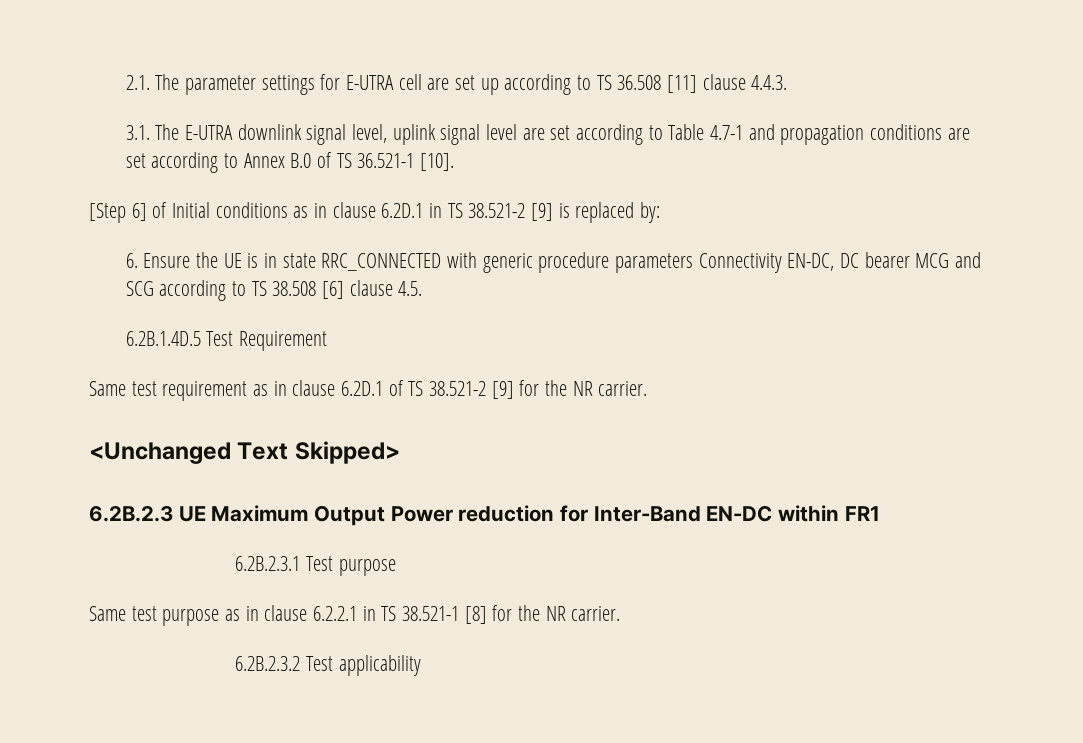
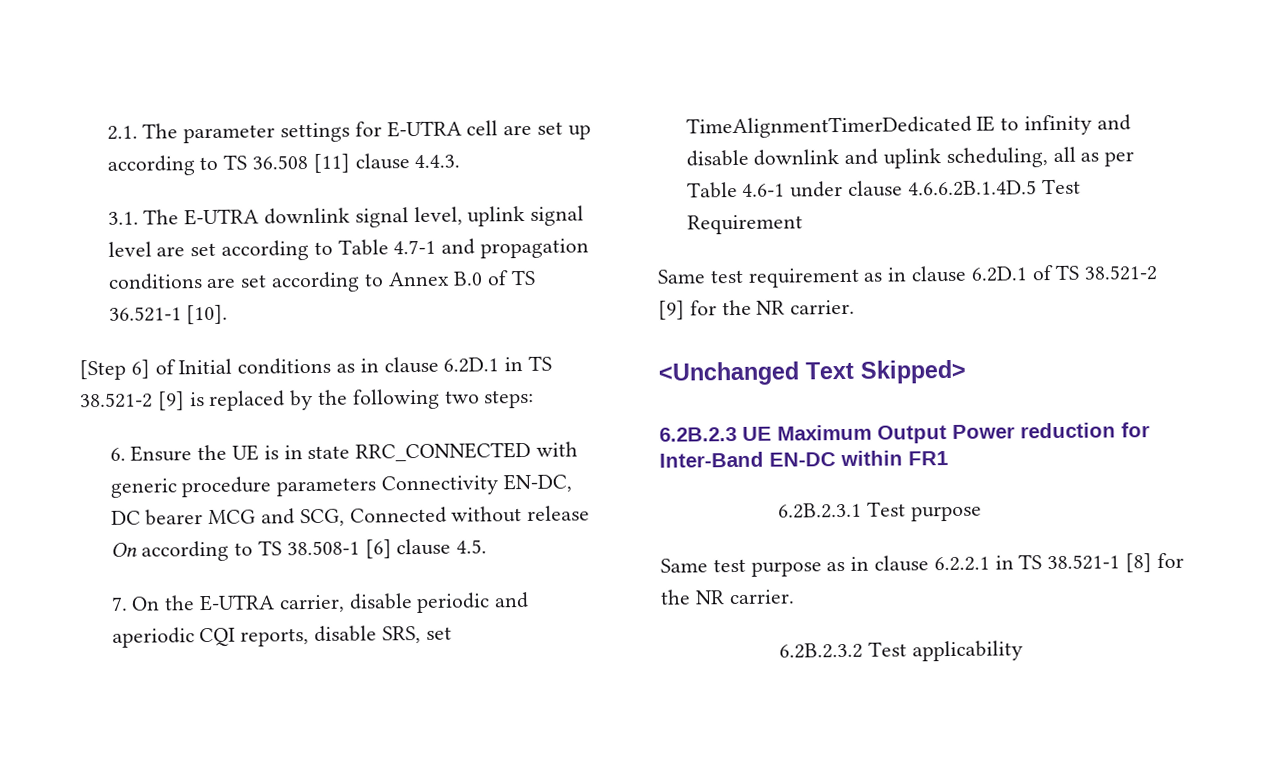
- [Step 6] of Initial conditions as in clause 6.2D.1 in TS 38.521-2 [9] is replaced by:
+ [Step 6] of Initial conditions as in clause 6.2D.1 in TS 38.521-2 [9] is replaced by the following two steps:
- 6. Ensure the UE is in state RRC_CONNECTED with generic procedure parameters Connectivity EN-DC, DC bearer MCG and SCG according to TS 38.508 [6] clause 4.5.
+ 6. Ensure the UE is in state RRC_CONNECTED with generic procedure parameters Connectivity EN-DC, DC bearer MCG and SCG, Connected without release On according to TS 38.508-1 [6] clause 4.5.
- 6.2B.1.4D.5 Test Requirement
+ 7. On the E-UTRA carrier, disable periodic and aperiodic CQI reports, disable SRS, set TimeAlignmentTimerDedicated IE to infinity and disable downlink and uplink scheduling, all as per Table 4.6-1 under clause 4.6.6.2B.1.4D.5 Test Requirement

